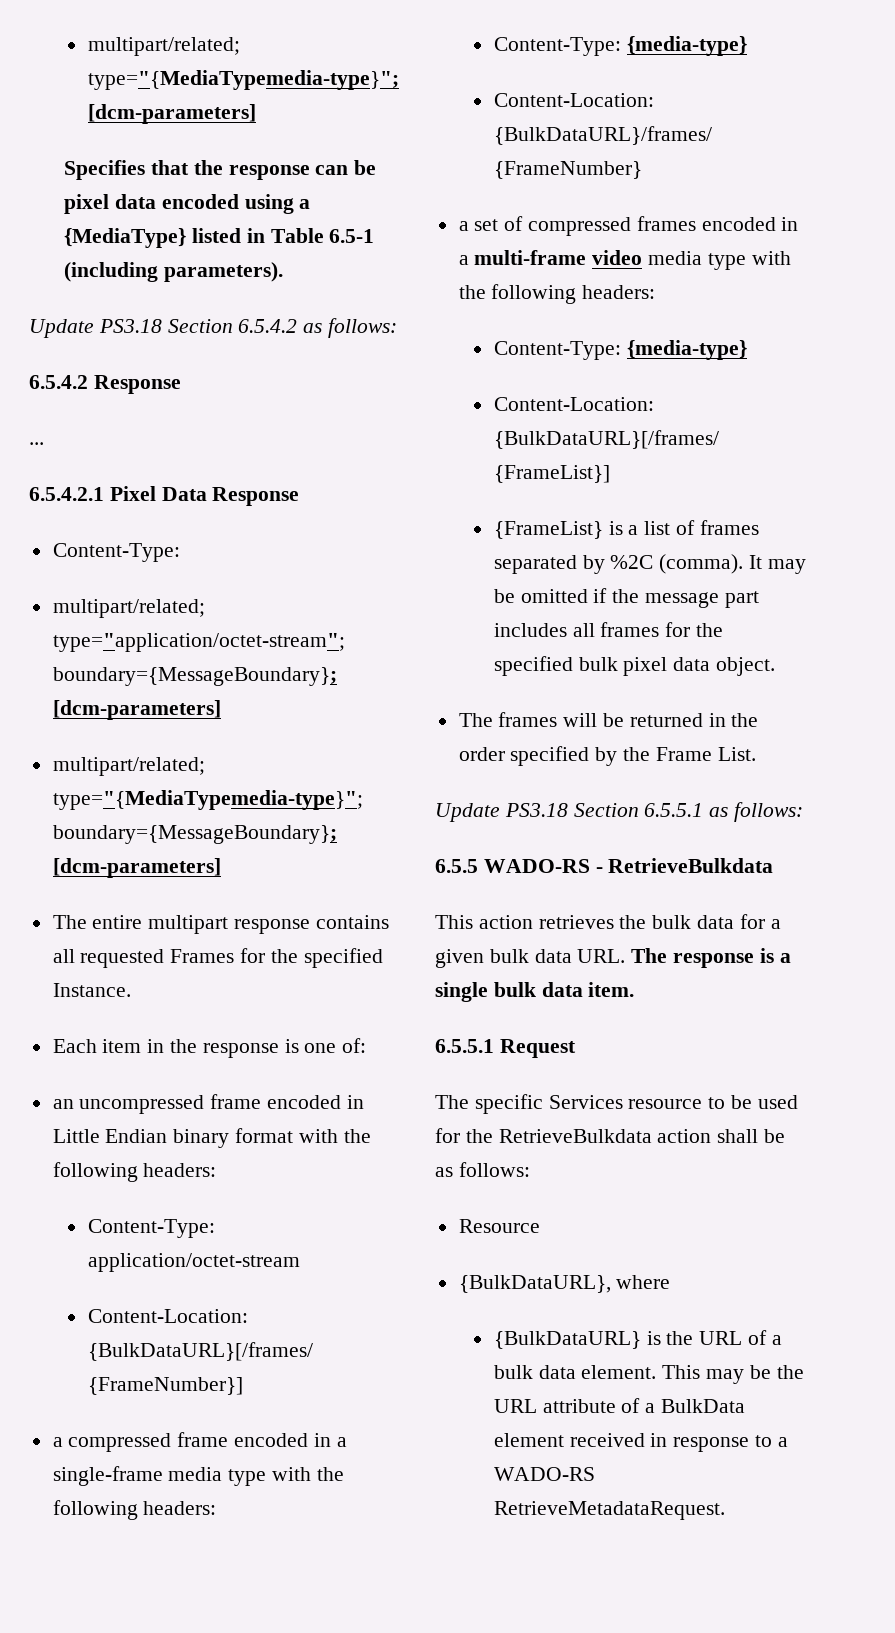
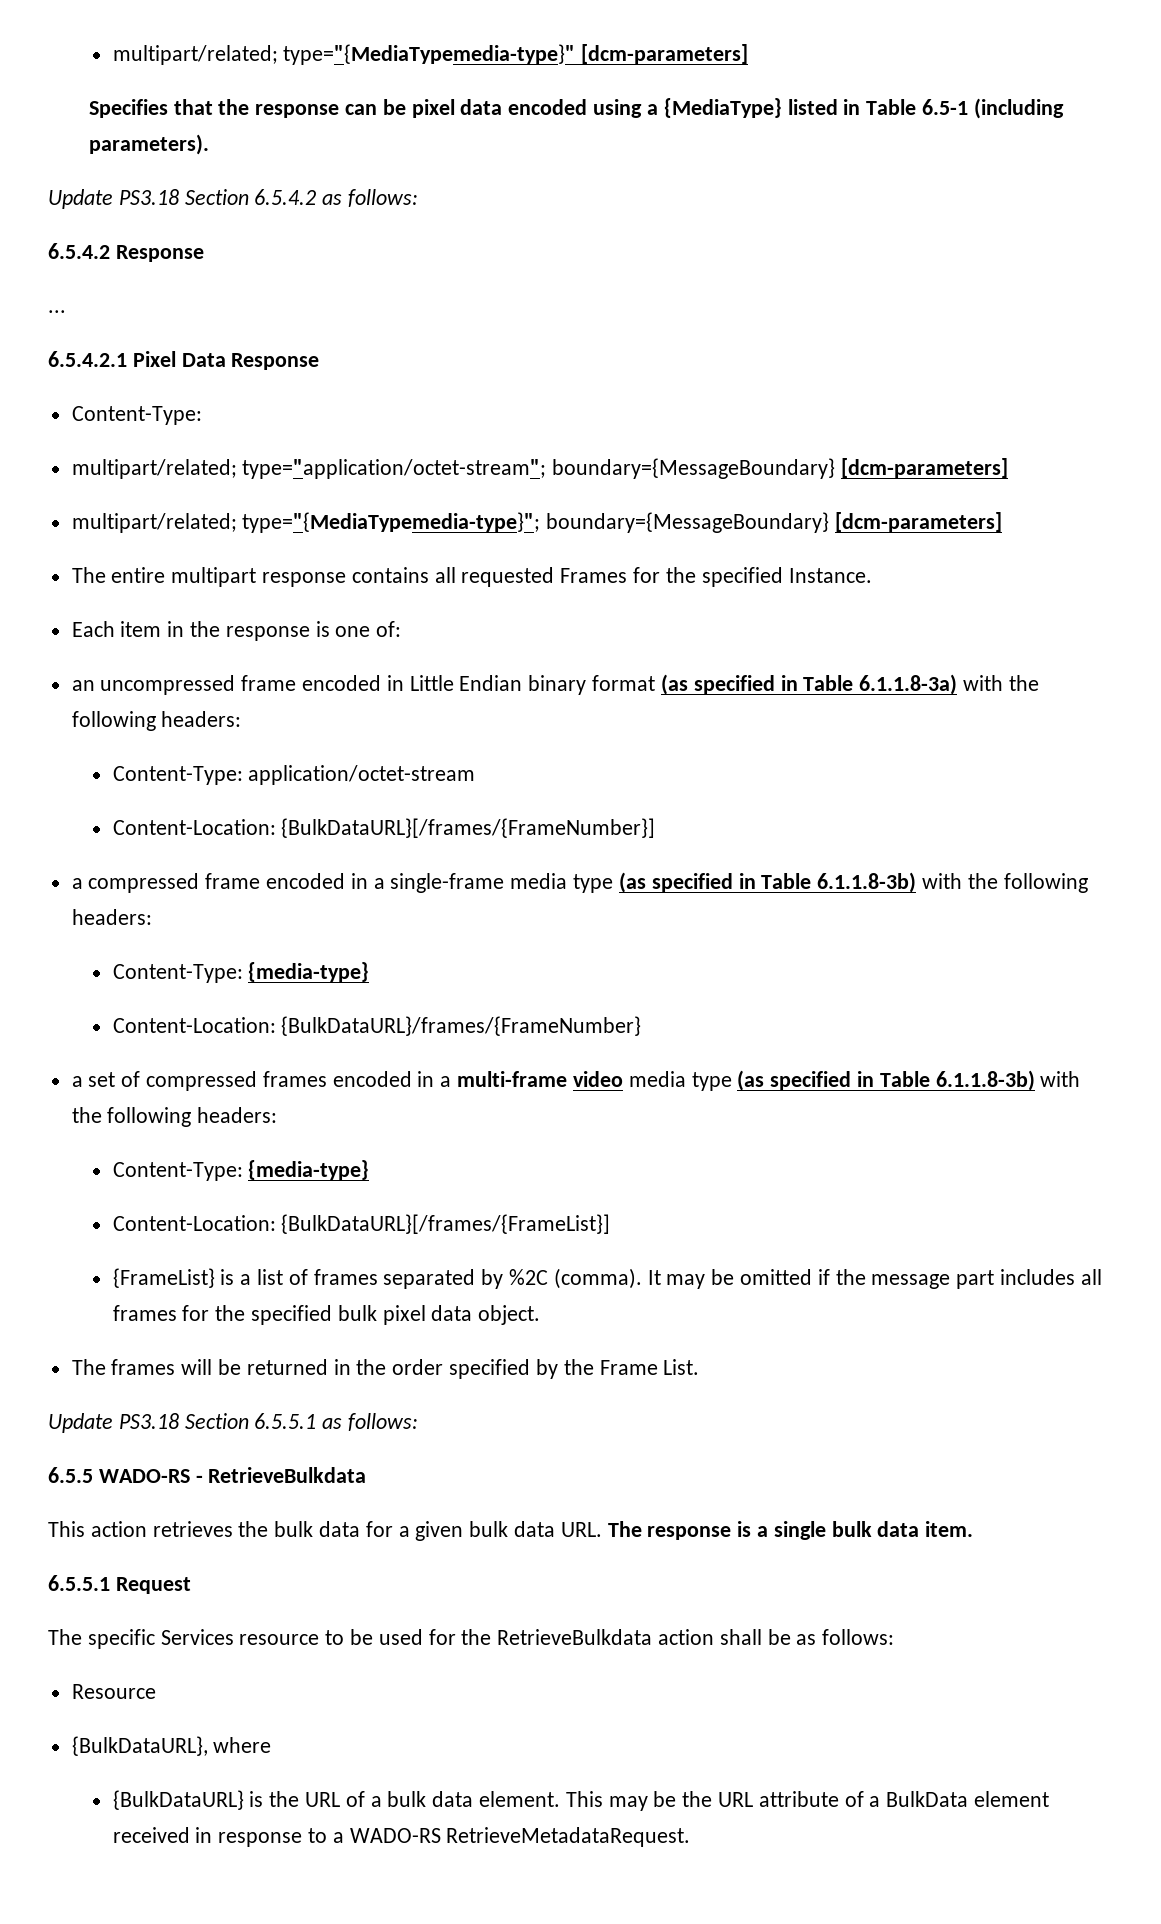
- multipart/related; type="{MediaTypemedia-type}"; [dcm-parameters]
+ multipart/related; type="{MediaTypemedia-type}" [dcm-parameters]
- multipart/related; type="application/octet-stream"; boundary={MessageBoundary}; [dcm-parameters]
+ multipart/related; type="application/octet-stream"; boundary={MessageBoundary} [dcm-parameters]
- multipart/related; type="{MediaTypemedia-type}"; boundary={MessageBoundary}; [dcm-parameters]
+ multipart/related; type="{MediaTypemedia-type}"; boundary={MessageBoundary} [dcm-parameters]
- an uncompressed frame encoded in Little Endian binary format with the following headers:
+ an uncompressed frame encoded in Little Endian binary format (as specified in Table 6.1.1.8-3a) with the following headers:
- a compressed frame encoded in a single-frame media type with the following headers:
+ a compressed frame encoded in a single-frame media type (as specified in Table 6.1.1.8-3b) with the following headers:
- a set of compressed frames encoded in a multi-frame video media type with the following headers:
+ a set of compressed frames encoded in a multi-frame video media type (as specified in Table 6.1.1.8-3b) with the following headers:

